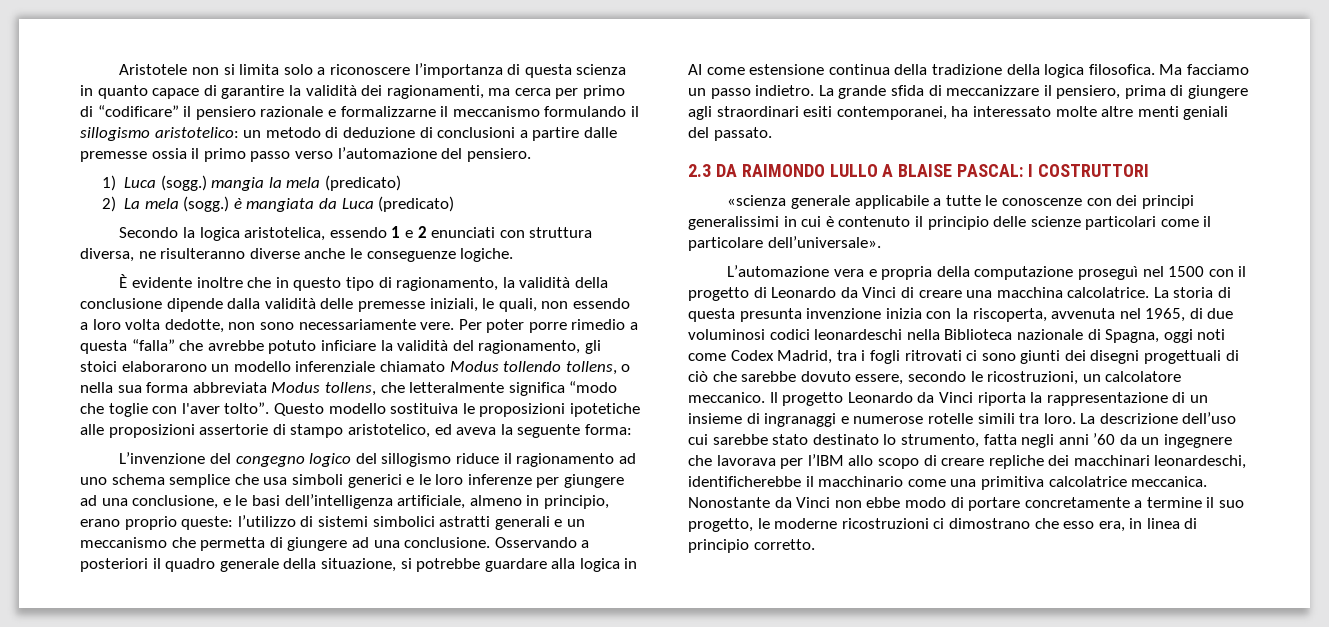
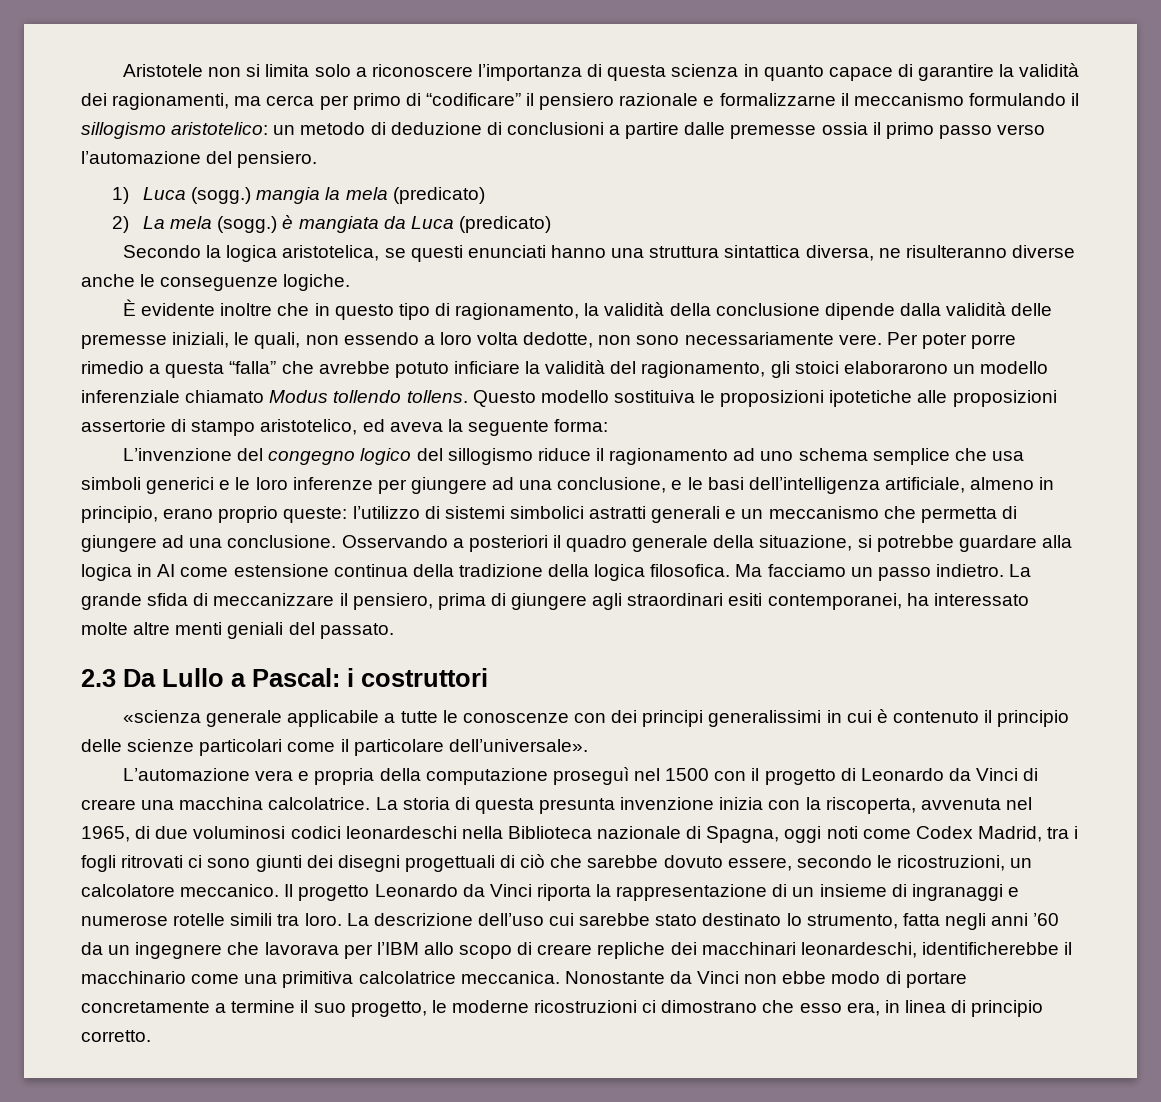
- Secondo la logica aristotelica, essendo 1 e 2 enunciati con struttura diversa, ne risulteranno diverse anche le conseguenze logiche.
+ Secondo la logica aristotelica, se questi enunciati hanno una struttura sintattica diversa, ne risulteranno diverse anche le conseguenze logiche.
- Per poter porre rimedio a questa “falla” che avrebbe potuto inficiare la validità del ragionamento, gli stoici elaborarono un modello inferenziale chiamato Modus tollendo tollens, o nella sua forma abbreviata Modus tollens, che letteralmente significa “modo che toglie con l'aver tolto”.
+ Per poter porre rimedio a questa “falla” che avrebbe potuto inficiare la validità del ragionamento, gli stoici elaborarono un modello inferenziale chiamato Modus tollendo tollens.
- 2.3 DA RAIMONDO LULLO A BLAISE PASCAL: I COSTRUTTORI
+ 2.3 Da Lullo a Pascal: i costruttori

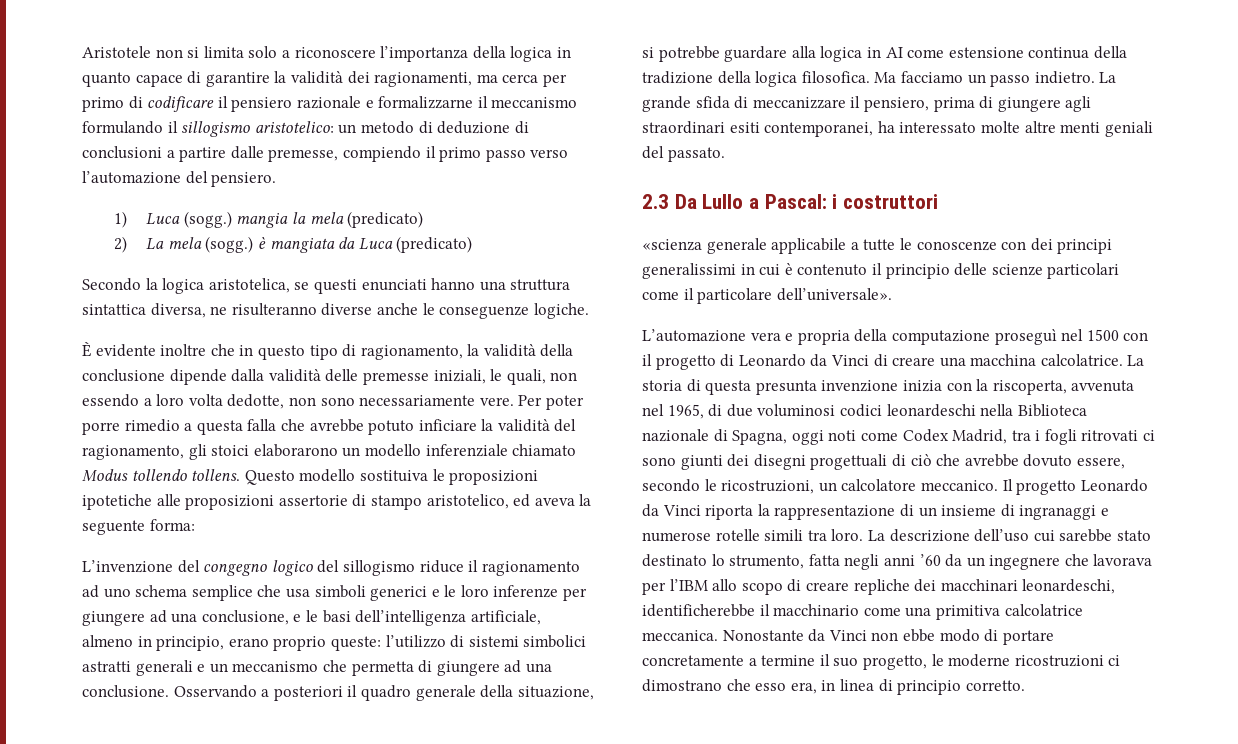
- Aristotele non si limita solo a riconoscere l’importanza di questa scienza in quanto capace di garantire la validità dei ragionamenti, ma cerca per primo di “codificare” il pensiero razionale e formalizzarne il meccanismo formulando il sillogismo aristotelico: un metodo di deduzione di conclusioni a partire dalle premesse ossia il primo passo verso l’automazione del pensiero.
+ Aristotele non si limita solo a riconoscere l’importanza della logica in quanto capace di garantire la validità dei ragionamenti, ma cerca per primo di codificare il pensiero razionale e formalizzarne il meccanismo formulando il sillogismo aristotelico: un metodo di deduzione di conclusioni a partire dalle premesse, compiendo il primo passo verso l’automazione del pensiero.
- Per poter porre rimedio a questa “falla” che avrebbe potuto inficiare la validità del ragionamento, gli stoici elaborarono un modello inferenziale chiamato Modus tollendo tollens.
+ Per poter porre rimedio a questa falla che avrebbe potuto inficiare la validità del ragionamento, gli stoici elaborarono un modello inferenziale chiamato Modus tollendo tollens.
- La storia di questa presunta invenzione inizia con la riscoperta, avvenuta nel 1965, di due voluminosi codici leonardeschi nella Biblioteca nazionale di Spagna, oggi noti come Codex Madrid, tra i fogli ritrovati ci sono giunti dei disegni progettuali di ciò che sarebbe dovuto essere, secondo le ricostruzioni, un calcolatore meccanico.
+ La storia di questa presunta invenzione inizia con la riscoperta, avvenuta nel 1965, di due voluminosi codici leonardeschi nella Biblioteca nazionale di Spagna, oggi noti come Codex Madrid, tra i fogli ritrovati ci sono giunti dei disegni progettuali di ciò che avrebbe dovuto essere, secondo le ricostruzioni, un calcolatore meccanico.

